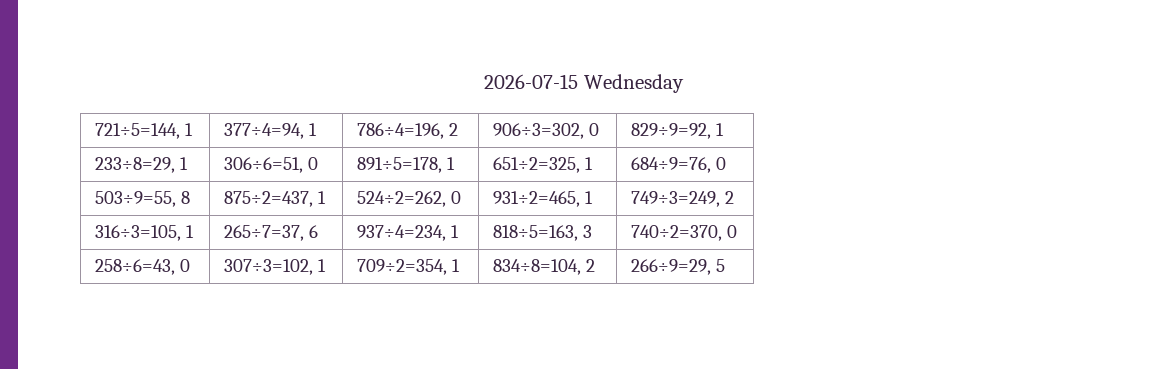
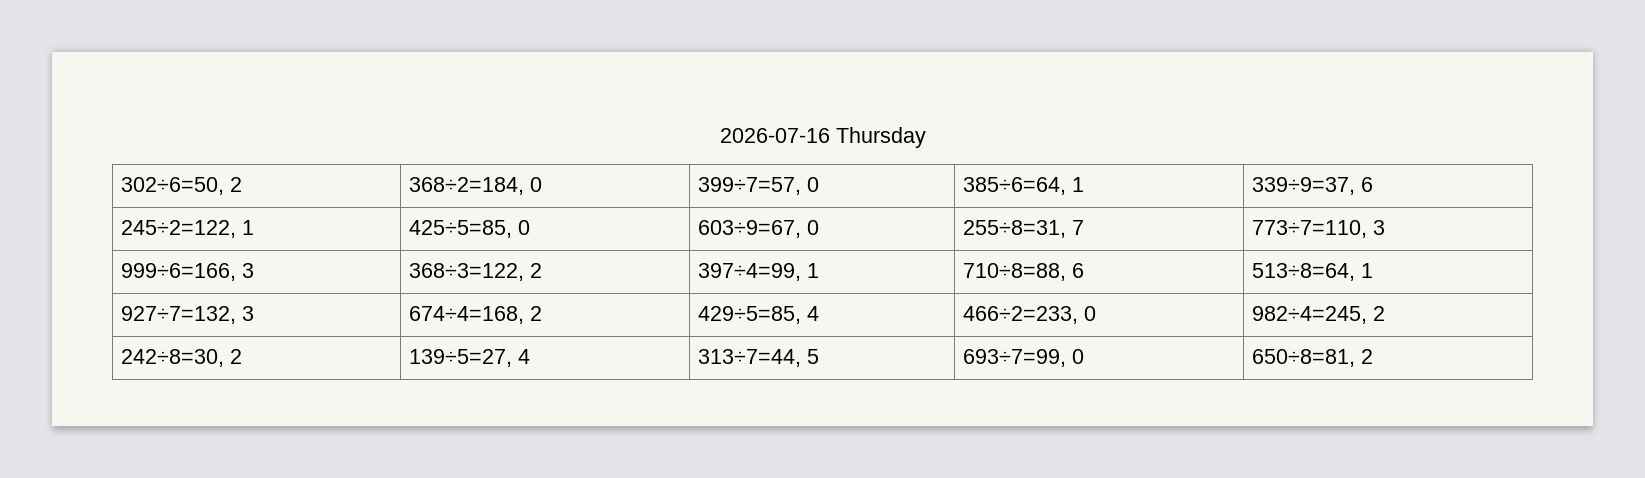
- 2026-07-15 Wednesday
- 721÷5=144, 1 | 377÷4=94, 1 | 786÷4=196, 2 | 906÷3=302, 0 | 829÷9=92, 1
- 233÷8=29, 1 | 306÷6=51, 0 | 891÷5=178, 1 | 651÷2=325, 1 | 684÷9=76, 0
- 503÷9=55, 8 | 875÷2=437, 1 | 524÷2=262, 0 | 931÷2=465, 1 | 749÷3=249, 2
- 316÷3=105, 1 | 265÷7=37, 6 | 937÷4=234, 1 | 818÷5=163, 3 | 740÷2=370, 0
- 258÷6=43, 0 | 307÷3=102, 1 | 709÷2=354, 1 | 834÷8=104, 2 | 266÷9=29, 5
+ 2026-07-16 Thursday
+ 302÷6=50, 2 | 368÷2=184, 0 | 399÷7=57, 0 | 385÷6=64, 1 | 339÷9=37, 6
+ 245÷2=122, 1 | 425÷5=85, 0 | 603÷9=67, 0 | 255÷8=31, 7 | 773÷7=110, 3
+ 999÷6=166, 3 | 368÷3=122, 2 | 397÷4=99, 1 | 710÷8=88, 6 | 513÷8=64, 1
+ 927÷7=132, 3 | 674÷4=168, 2 | 429÷5=85, 4 | 466÷2=233, 0 | 982÷4=245, 2
+ 242÷8=30, 2 | 139÷5=27, 4 | 313÷7=44, 5 | 693÷7=99, 0 | 650÷8=81, 2

